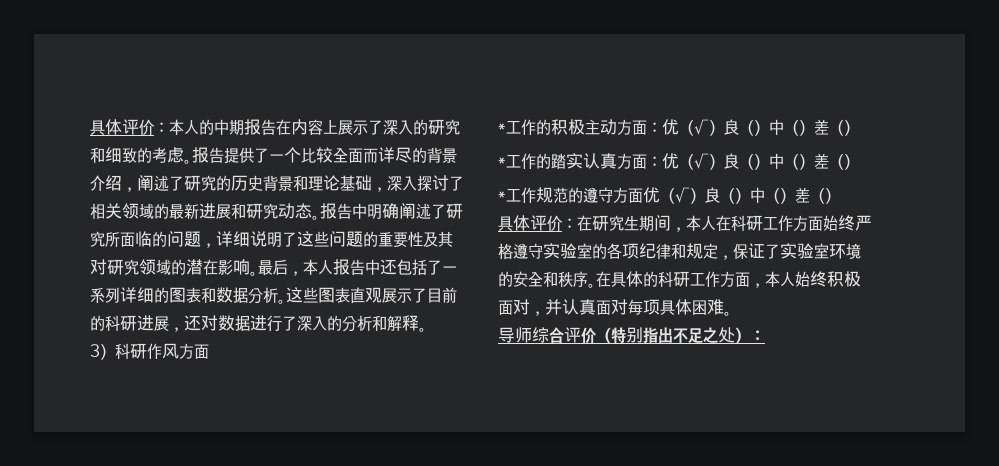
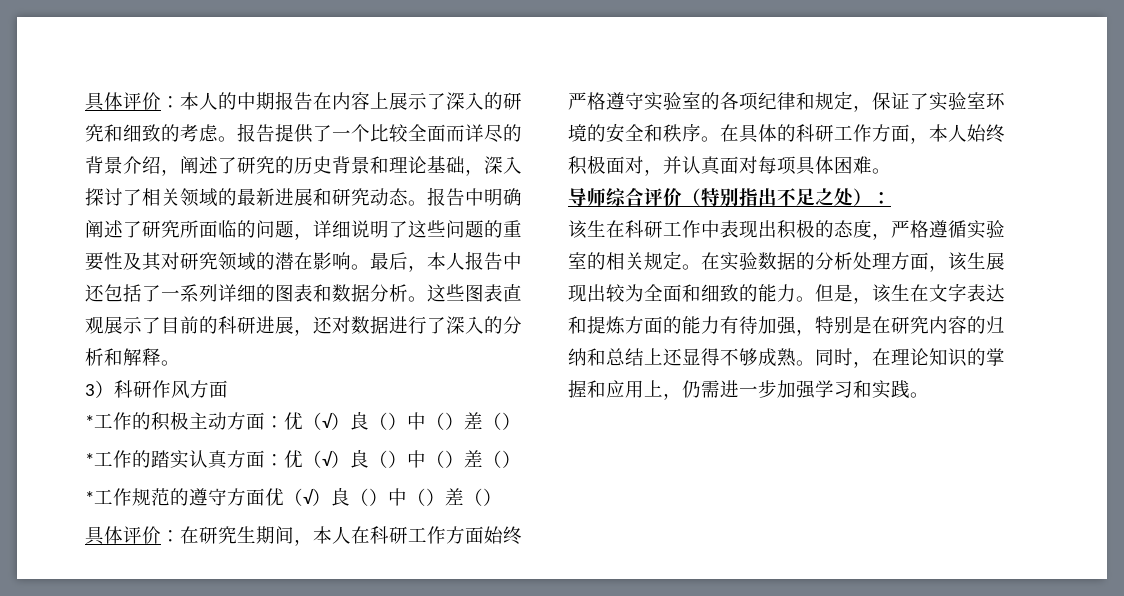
+ 该生在科研工作中表现出积极的态度，严格遵循实验室的相关规定。在实验数据的分析处理方面，该生展现出较为全面和细致的能力。但是，该生在文字表达和提炼方面的能力有待加强，特别是在研究内容的归纳和总结上还显得不够成熟。同时，在理论知识的掌握和应用上，仍需进一步加强学习和实践。

